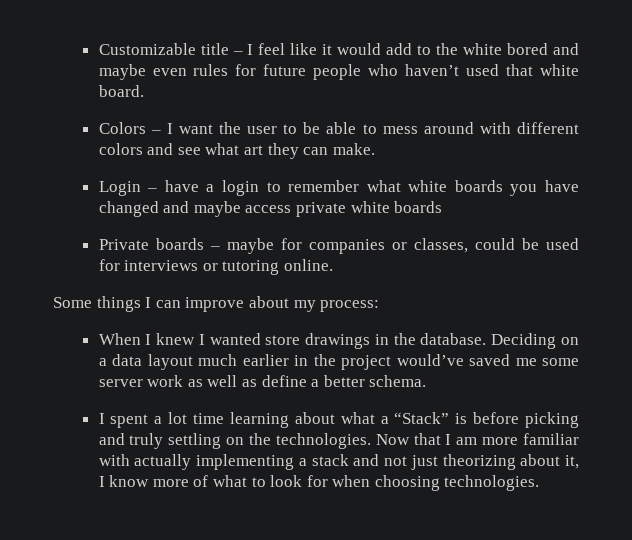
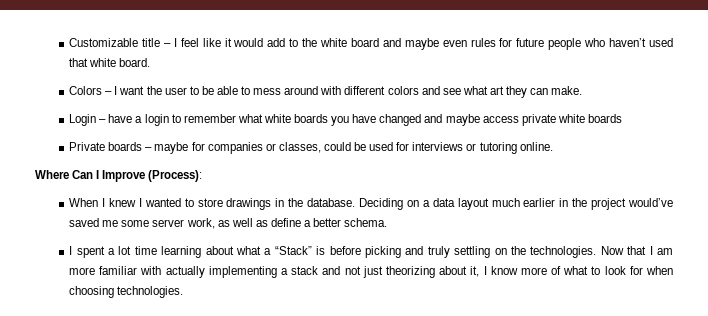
- Customizable title – I feel like it would add to the white bored and maybe even rules for future people who haven’t used that white board.
+ Customizable title – I feel like it would add to the white board and maybe even rules for future people who haven’t used that white board.
- Some things I can improve about my process:
+ Where Can I Improve (Process):
- When I knew I wanted store drawings in the database.
+ When I knew I wanted to store drawings in the database.
- Deciding on a data layout much earlier in the project would’ve saved me some server work as well as define a better schema.
+ Deciding on a data layout much earlier in the project would’ve saved me some server work, as well as define a better schema.

